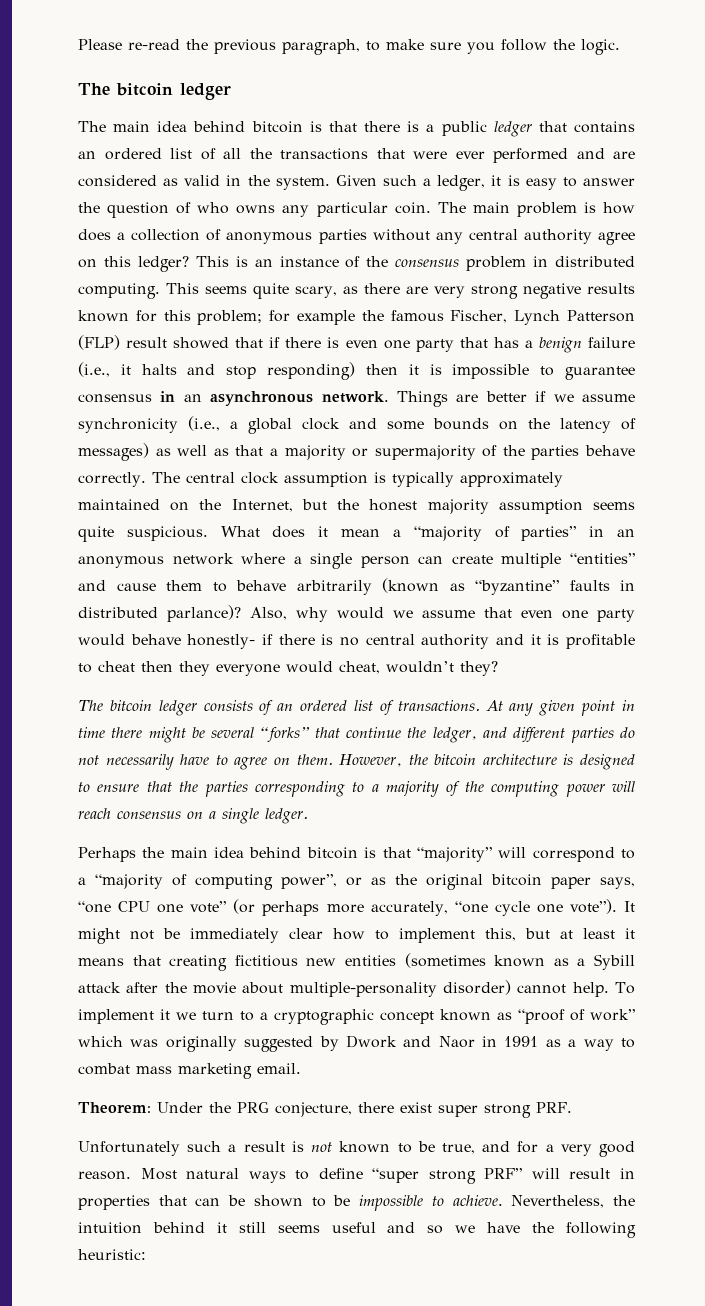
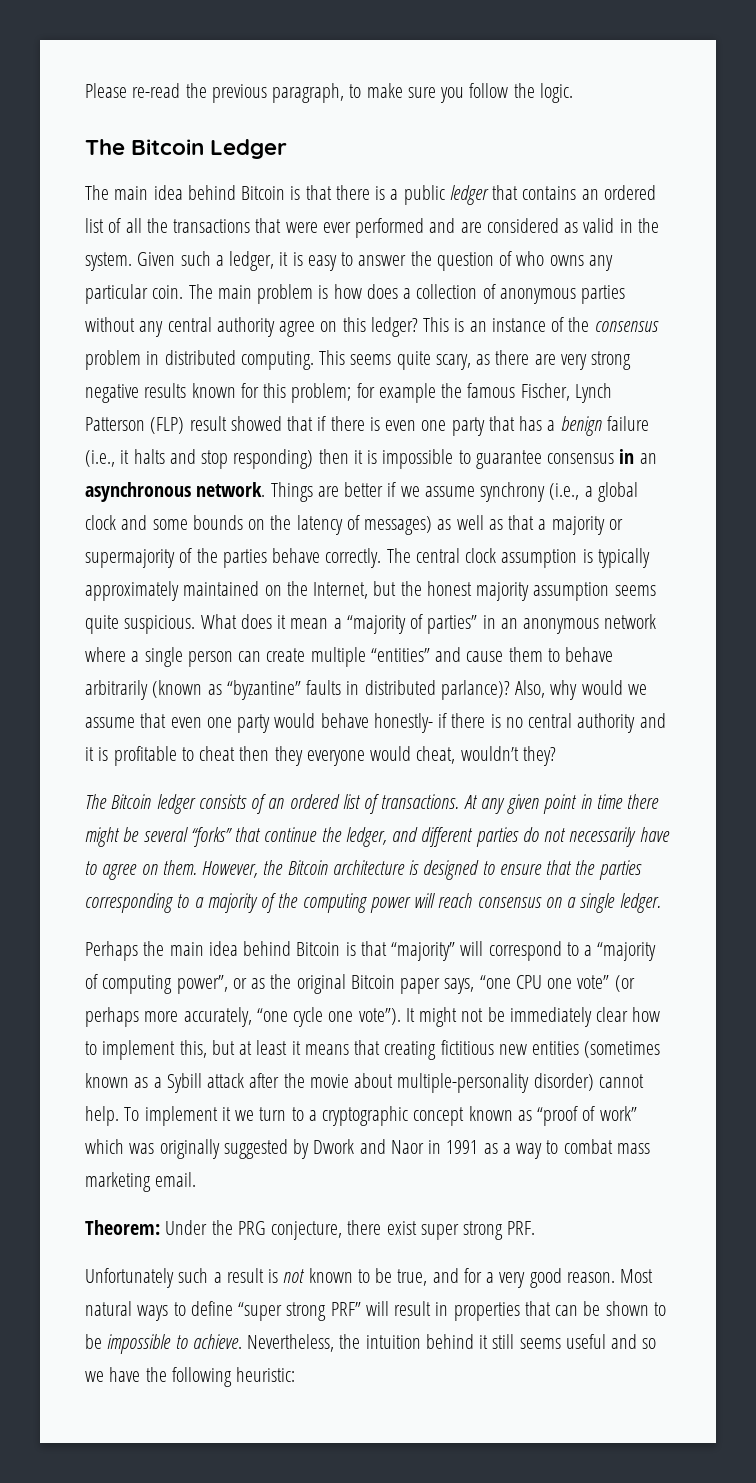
  Please re-read the previous paragraph, to make sure you follow the logic.
- The bitcoin ledger
+ The Bitcoin Ledger
- The main idea behind bitcoin is that there is a public ledger that contains an ordered list of all the transactions that were ever performed and are considered as valid in the system.
+ The main idea behind Bitcoin is that there is a public ledger that contains an ordered list of all the transactions that were ever performed and are considered as valid in the system.
- Things are better if we assume synchronicity (i.e., a global clock and some bounds on the latency of messages) as well as that a majority or supermajority of the parties behave correctly.
+ Things are better if we assume synchrony (i.e., a global clock and some bounds on the latency of messages) as well as that a majority or supermajority of the parties behave correctly.
- The bitcoin ledger consists of an ordered list of transactions.
+ The Bitcoin ledger consists of an ordered list of transactions.
- However, the bitcoin architecture is designed to ensure that the parties corresponding to a majority of the computing power will reach consensus on a single ledger.
+ However, the Bitcoin architecture is designed to ensure that the parties corresponding to a majority of the computing power will reach consensus on a single ledger.
- Perhaps the main idea behind bitcoin is that “majority” will correspond to a “majority of computing power”, or as the original bitcoin paper says, “one CPU one vote” (or perhaps more accurately, “one cycle one vote”).
+ Perhaps the main idea behind Bitcoin is that “majority” will correspond to a “majority of computing power”, or as the original Bitcoin paper says, “one CPU one vote” (or perhaps more accurately, “one cycle one vote”).

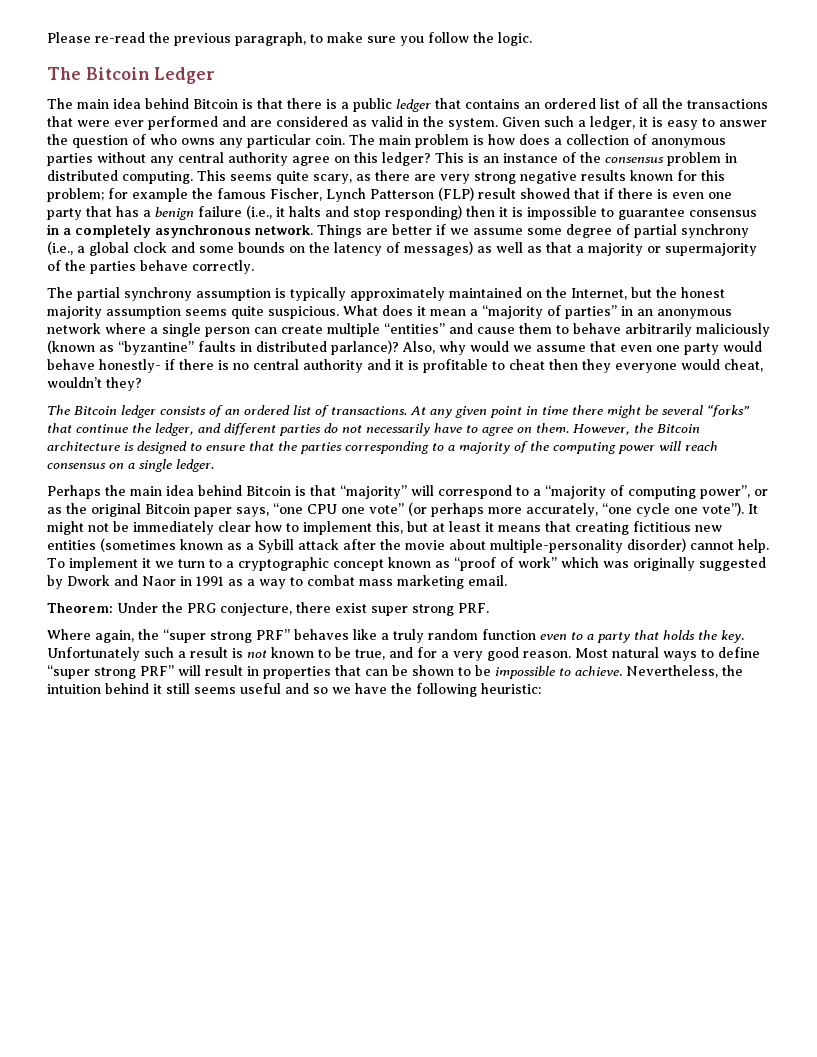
- This seems quite scary, as there are very strong negative results known for this problem; for example the famous Fischer, Lynch Patterson (FLP) result showed that if there is even one party that has a benign failure (i.e., it halts and stop responding) then it is impossible to guarantee consensus in an asynchronous network.
+ This seems quite scary, as there are very strong negative results known for this problem; for example the famous Fischer, Lynch Patterson (FLP) result showed that if there is even one party that has a benign failure (i.e., it halts and stop responding) then it is impossible to guarantee consensus in a completely asynchronous network.
- Things are better if we assume synchrony (i.e., a global clock and some bounds on the latency of messages) as well as that a majority or supermajority of the parties behave correctly. The central clock assumption is typically approximately maintained on the Internet, but the honest majority assumption seems quite suspicious.
+ Things are better if we assume some degree of partial synchrony (i.e., a global clock and some bounds on the latency of messages) as well as that a majority or supermajority of the parties behave correctly.
+ The partial synchrony assumption is typically approximately maintained on the Internet, but the honest majority assumption seems quite suspicious.
- What does it mean a “majority of parties” in an anonymous network where a single person can create multiple “entities” and cause them to behave arbitrarily (known as “byzantine” faults in distributed parlance)?
+ What does it mean a “majority of parties” in an anonymous network where a single person can create multiple “entities” and cause them to behave arbitrarily maliciously (known as “byzantine” faults in distributed parlance)?
+ Where again, the “super strong PRF” behaves like a truly random function even to a party that holds the key.

